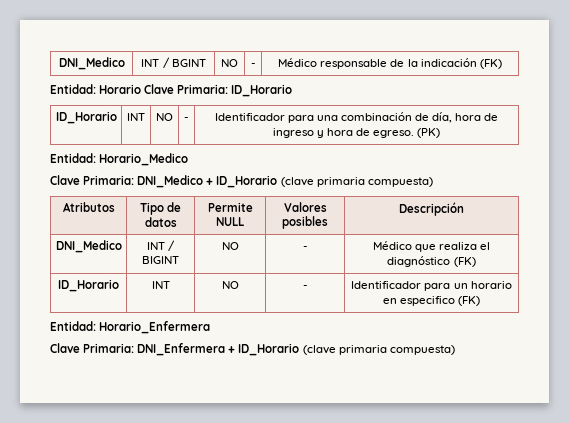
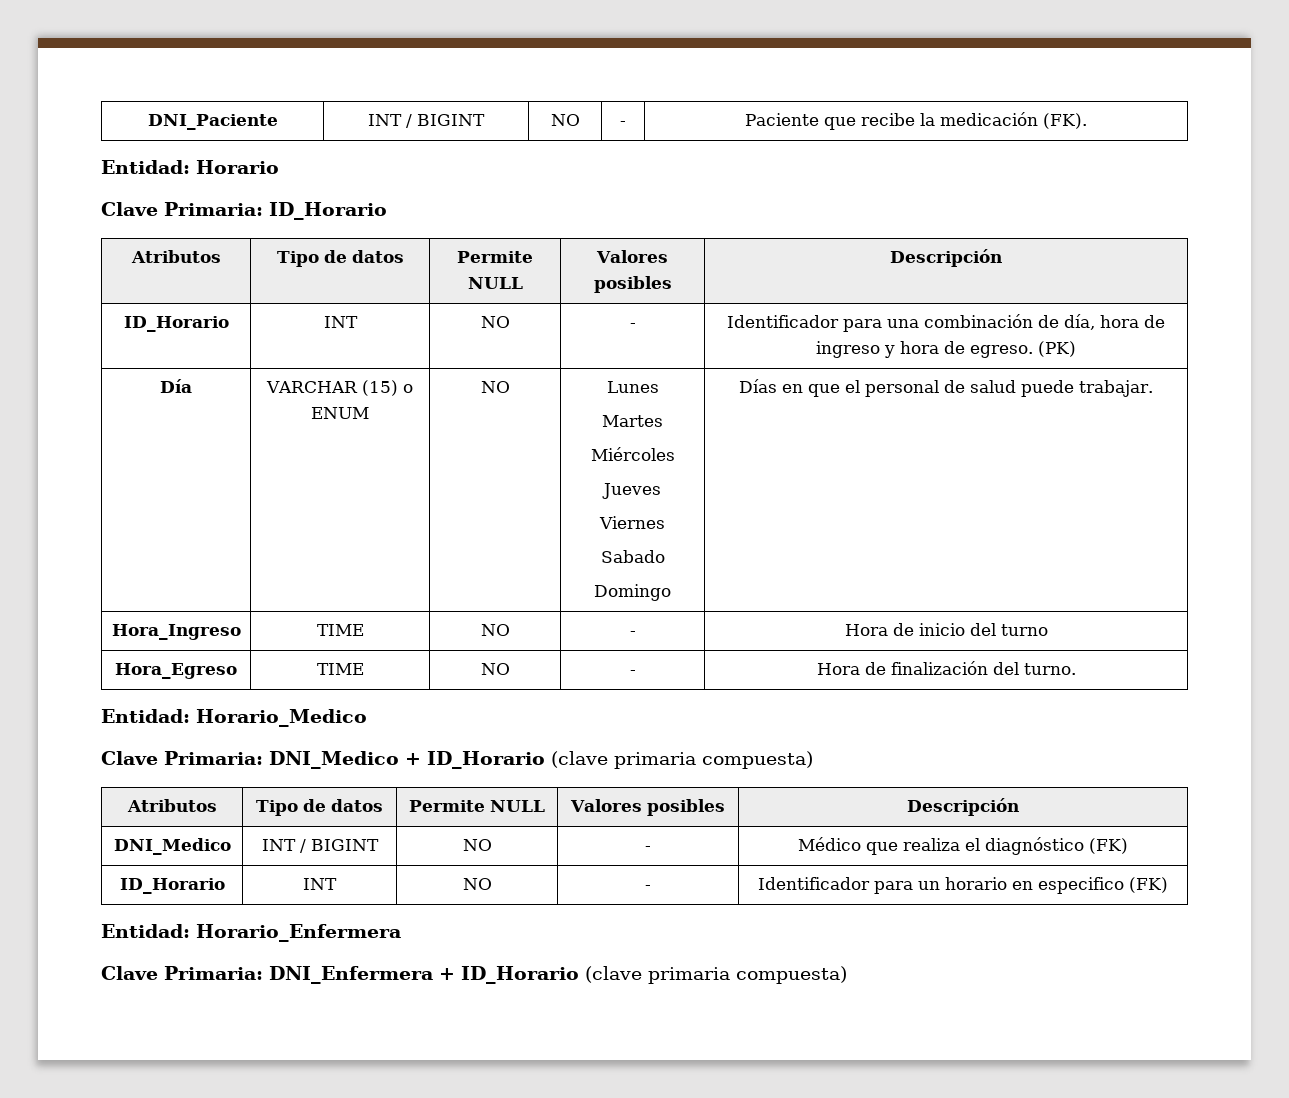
- DNI_Medico | INT / BGINT | NO | - | Médico responsable de la indicación (FK)
+ DNI_Paciente | INT / BIGINT | NO | - | Paciente que recibe la medicación (FK).
- Entidad: Horario Clave Primaria: ID_Horario
+ Entidad: Horario
+ Clave Primaria: ID_Horario
+ Atributos | Tipo de datos | Permite NULL | Valores posibles | Descripción
+ Día | VARCHAR (15) o ENUM | NO | Lunes
+ Martes
+ Miércoles
+ Jueves
+ Viernes
+ Sabado
+ Domingo | Días en que el personal de salud puede trabajar.
+ Hora_Ingreso | TIME | NO | - | Hora de inicio del turno
+ Hora_Egreso | TIME | NO | - | Hora de finalización del turno.

